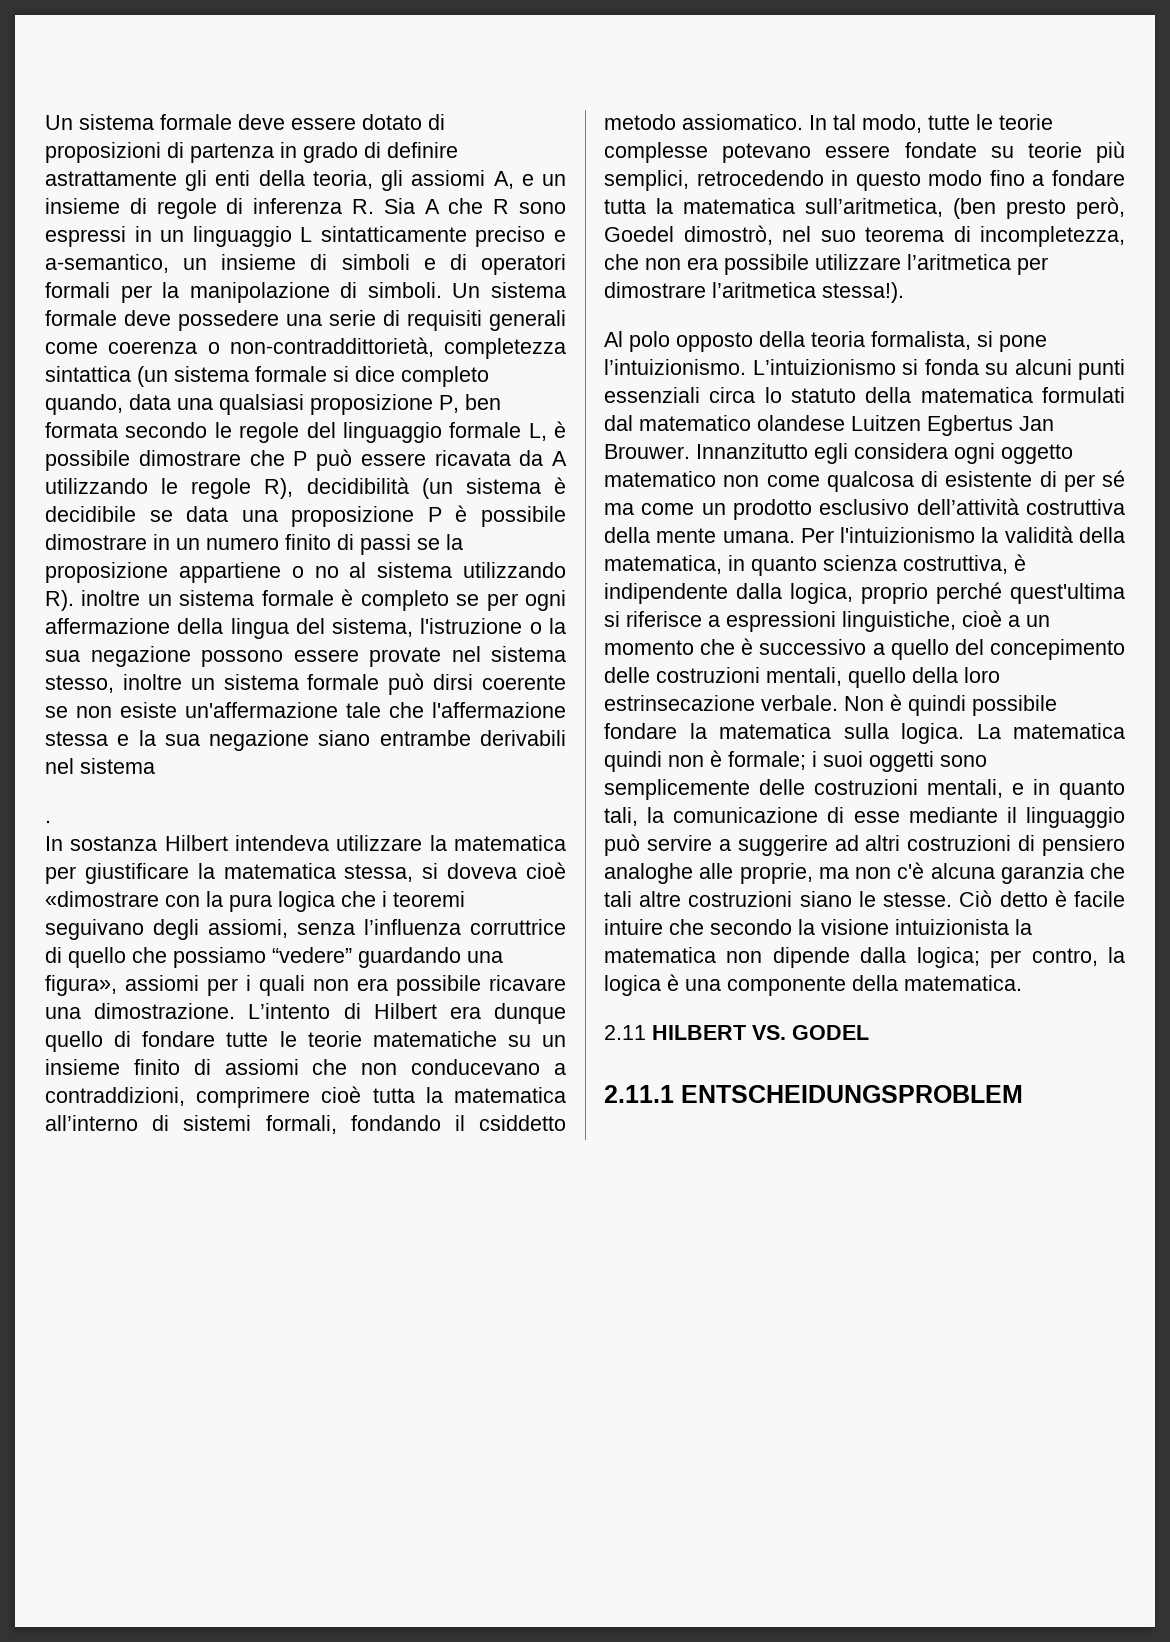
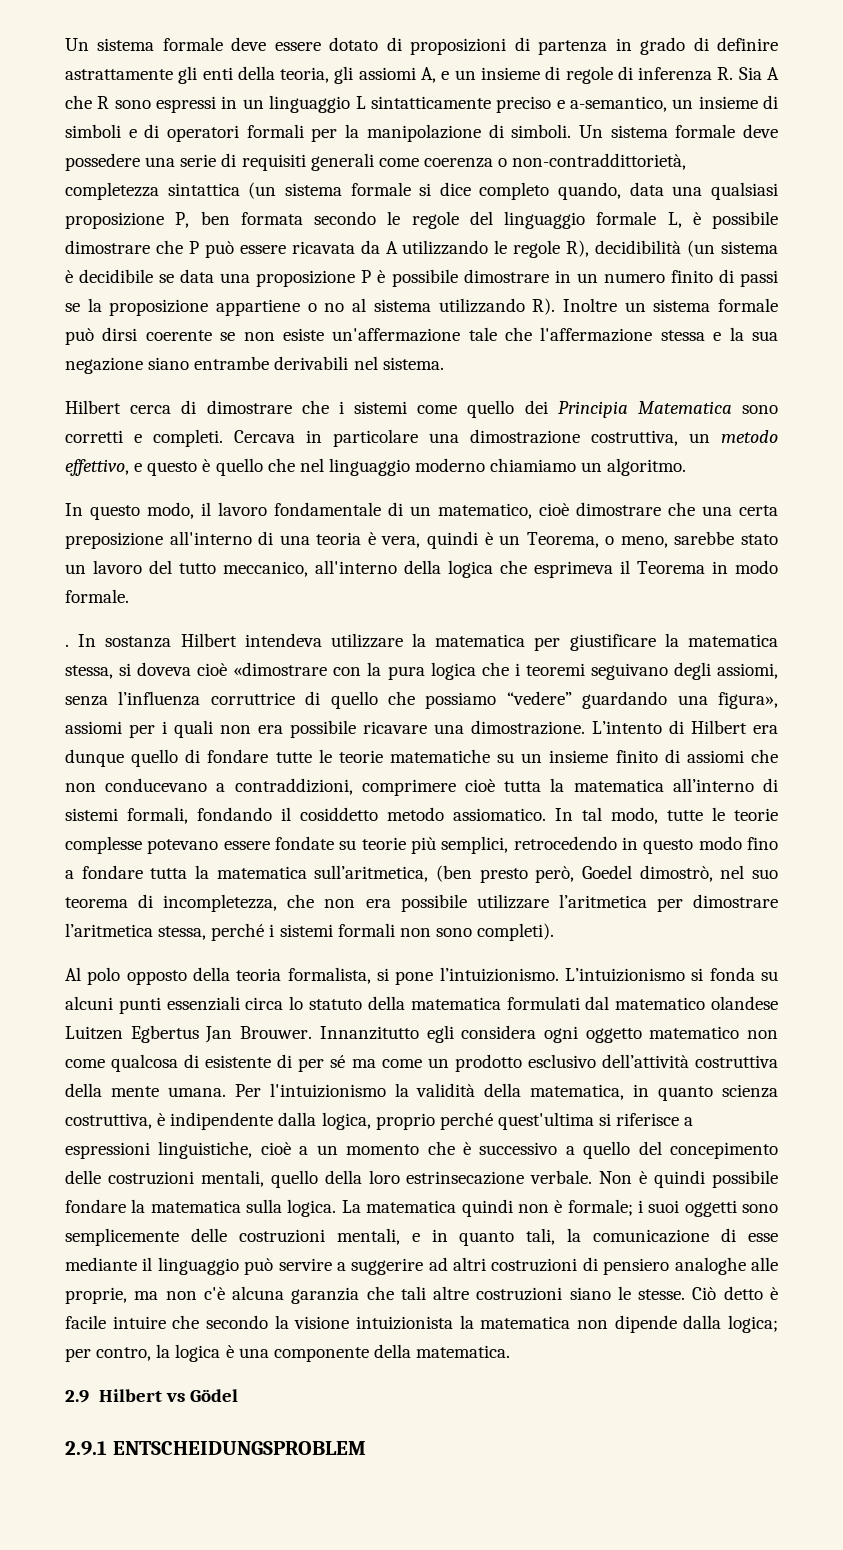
- Un sistema formale deve possedere una serie di requisiti generali come coerenza o non-contraddittorietà, completezza sintattica (un sistema formale si dice completo quando, data una qualsiasi proposizione P, ben formata secondo le regole del linguaggio formale L, è possibile dimostrare che P può essere ricavata da A utilizzando le regole R), decidibilità (un sistema è decidibile se data una proposizione P è possibile dimostrare in un numero finito di passi se la proposizione appartiene o no al sistema utilizzando R). inoltre un sistema formale è completo se per ogni affermazione della lingua del sistema, l'istruzione o la sua negazione possono essere provate nel sistema stesso, inoltre un sistema formale può dirsi coerente se non esiste un'affermazione tale che l'affermazione stessa e la sua negazione siano entrambe derivabili nel sistema
+ Un sistema formale deve possedere una serie di requisiti generali come coerenza o non-contraddittorietà, completezza sintattica (un sistema formale si dice completo quando, data una qualsiasi proposizione P, ben formata secondo le regole del linguaggio formale L, è possibile dimostrare che P può essere ricavata da A utilizzando le regole R), decidibilità (un sistema è decidibile se data una proposizione P è possibile dimostrare in un numero finito di passi se la proposizione appartiene o no al sistema utilizzando R). Inoltre un sistema formale può dirsi coerente se non esiste un'affermazione tale che l'affermazione stessa e la sua negazione siano entrambe derivabili nel sistema.
+ Hilbert cerca di dimostrare che i sistemi come quello dei Principia Matematica sono corretti e completi. Cercava in particolare una dimostrazione costruttiva, un metodo effettivo, e questo è quello che nel linguaggio moderno chiamiamo un algoritmo.
+ In questo modo, il lavoro fondamentale di un matematico, cioè dimostrare che una certa preposizione all'interno di una teoria è vera, quindi è un Teorema, o meno, sarebbe stato un lavoro del tutto meccanico, all'interno della logica che esprimeva il Teorema in modo formale.
- .
- In sostanza Hilbert intendeva utilizzare la matematica per giustificare la matematica stessa, si doveva cioè «dimostrare con la pura logica che i teoremi seguivano degli assiomi, senza l’influenza corruttrice di quello che possiamo “vedere” guardando una figura», assiomi per i quali non era possibile ricavare una dimostrazione.
+ . In sostanza Hilbert intendeva utilizzare la matematica per giustificare la matematica stessa, si doveva cioè «dimostrare con la pura logica che i teoremi seguivano degli assiomi, senza l’influenza corruttrice di quello che possiamo “vedere” guardando una figura», assiomi per i quali non era possibile ricavare una dimostrazione.
- L’intento di Hilbert era dunque quello di fondare tutte le teorie matematiche su un insieme finito di assiomi che non conducevano a contraddizioni, comprimere cioè tutta la matematica all’interno di sistemi formali, fondando il csiddetto metodo assiomatico.
+ L’intento di Hilbert era dunque quello di fondare tutte le teorie matematiche su un insieme finito di assiomi che non conducevano a contraddizioni, comprimere cioè tutta la matematica all’interno di sistemi formali, fondando il cosiddetto metodo assiomatico.
- In tal modo, tutte le teorie complesse potevano essere fondate su teorie più semplici, retrocedendo in questo modo fino a fondare tutta la matematica sull’aritmetica, (ben presto però, Goedel dimostrò, nel suo teorema di incompletezza, che non era possibile utilizzare l’aritmetica per dimostrare l’aritmetica stessa!).
+ In tal modo, tutte le teorie complesse potevano essere fondate su teorie più semplici, retrocedendo in questo modo fino a fondare tutta la matematica sull’aritmetica, (ben presto però, Goedel dimostrò, nel suo teorema di incompletezza, che non era possibile utilizzare l’aritmetica per dimostrare l’aritmetica stessa, perché i sistemi formali non sono completi).
- 2.11 HILBERT VS. GODEL
- 2.11.1 ENTSCHEIDUNGSPROBLEM
+ 2.9 Hilbert vs Gödel
+ 2.9.1 ENTSCHEIDUNGSPROBLEM

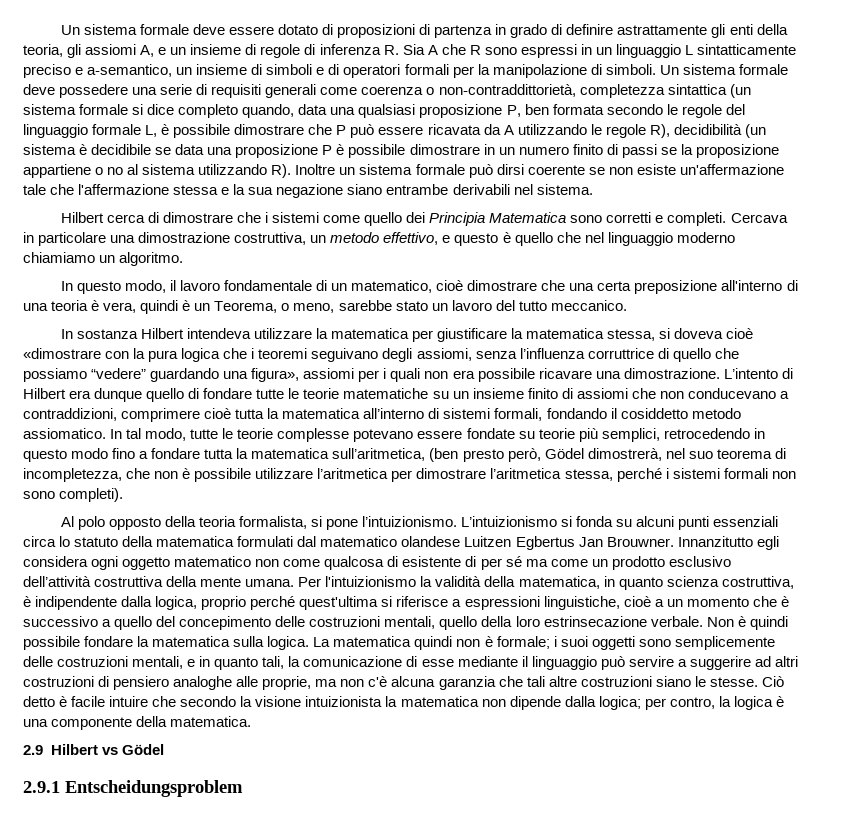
- In questo modo, il lavoro fondamentale di un matematico, cioè dimostrare che una certa preposizione all'interno di una teoria è vera, quindi è un Teorema, o meno, sarebbe stato un lavoro del tutto meccanico, all'interno della logica che esprimeva il Teorema in modo formale.
- . In sostanza Hilbert intendeva utilizzare la matematica per giustificare la matematica stessa, si doveva cioè «dimostrare con la pura logica che i teoremi seguivano degli assiomi, senza l’influenza corruttrice di quello che possiamo “vedere” guardando una figura», assiomi per i quali non era possibile ricavare una dimostrazione.
+ In questo modo, il lavoro fondamentale di un matematico, cioè dimostrare che una certa preposizione all'interno di una teoria è vera, quindi è un Teorema, o meno, sarebbe stato un lavoro del tutto meccanico.
+ In sostanza Hilbert intendeva utilizzare la matematica per giustificare la matematica stessa, si doveva cioè «dimostrare con la pura logica che i teoremi seguivano degli assiomi, senza l’influenza corruttrice di quello che possiamo “vedere” guardando una figura», assiomi per i quali non era possibile ricavare una dimostrazione.
- In tal modo, tutte le teorie complesse potevano essere fondate su teorie più semplici, retrocedendo in questo modo fino a fondare tutta la matematica sull’aritmetica, (ben presto però, Goedel dimostrò, nel suo teorema di incompletezza, che non era possibile utilizzare l’aritmetica per dimostrare l’aritmetica stessa, perché i sistemi formali non sono completi).
+ In tal modo, tutte le teorie complesse potevano essere fondate su teorie più semplici, retrocedendo in questo modo fino a fondare tutta la matematica sull’aritmetica, (ben presto però, Gödel dimostrerà, nel suo teorema di incompletezza, che non è possibile utilizzare l’aritmetica per dimostrare l’aritmetica stessa, perché i sistemi formali non sono completi).
- L’intuizionismo si fonda su alcuni punti essenziali circa lo statuto della matematica formulati dal matematico olandese Luitzen Egbertus Jan Brouwer.
+ L’intuizionismo si fonda su alcuni punti essenziali circa lo statuto della matematica formulati dal matematico olandese Luitzen Egbertus Jan Brouwner.
- 2.9.1 ENTSCHEIDUNGSPROBLEM
+ 2.9.1 Entscheidungsproblem

